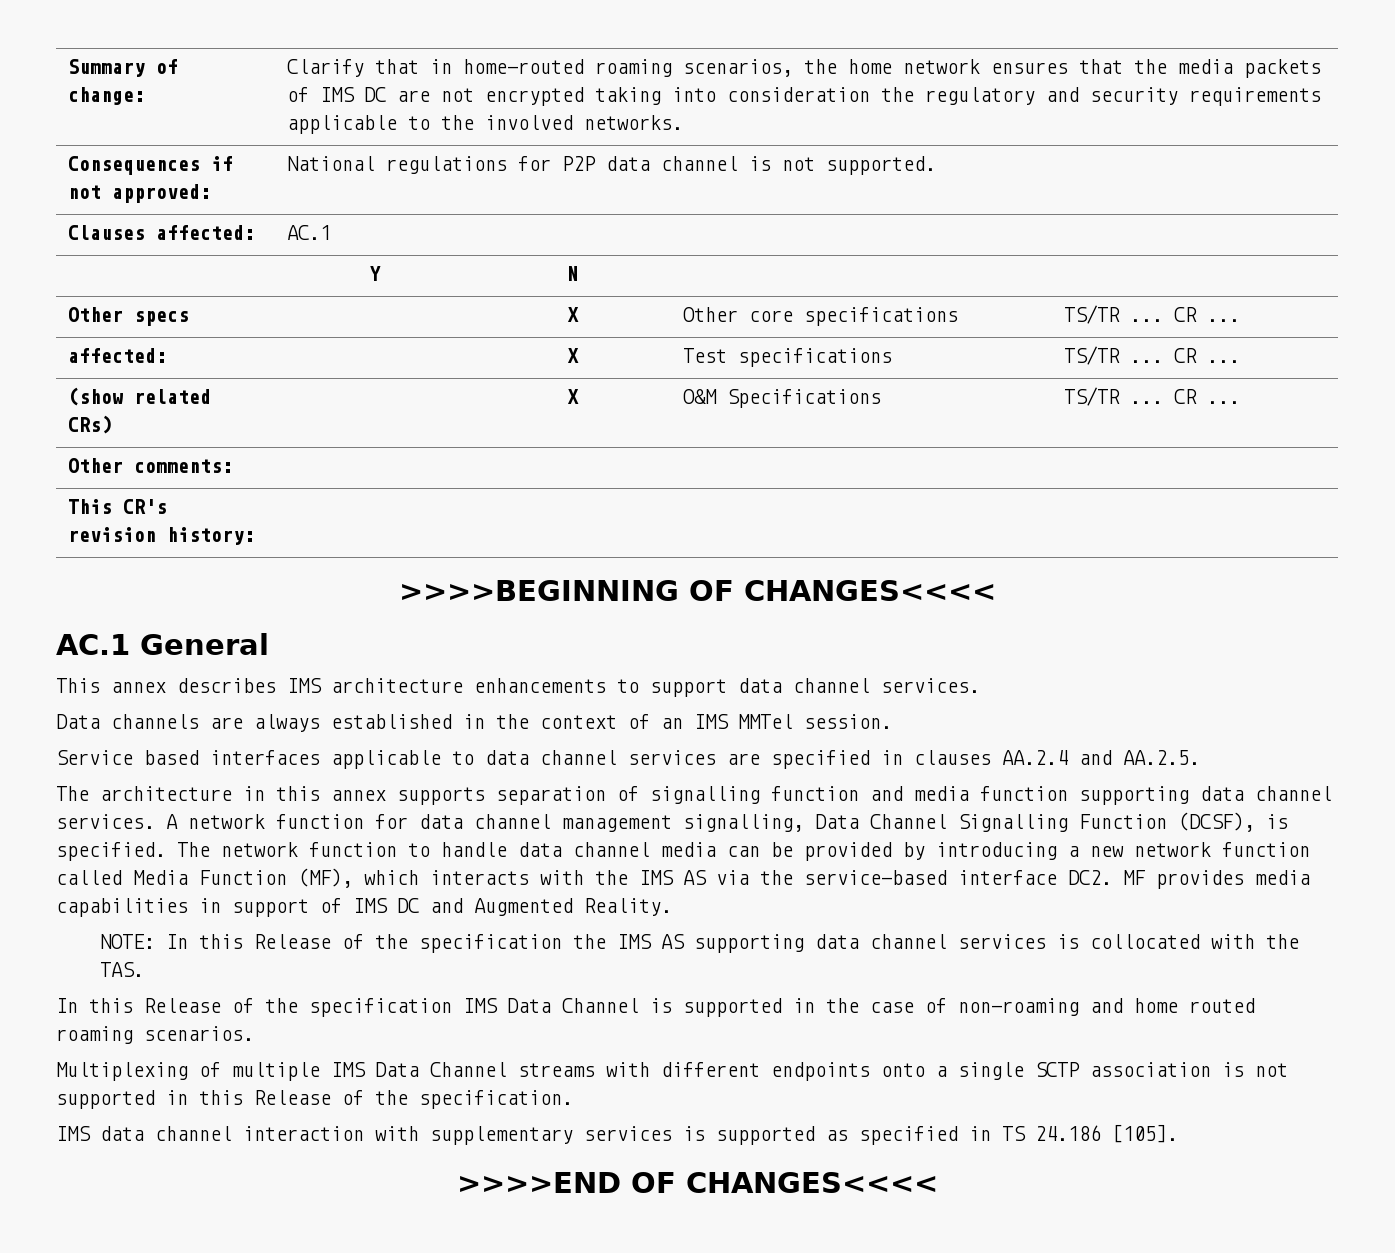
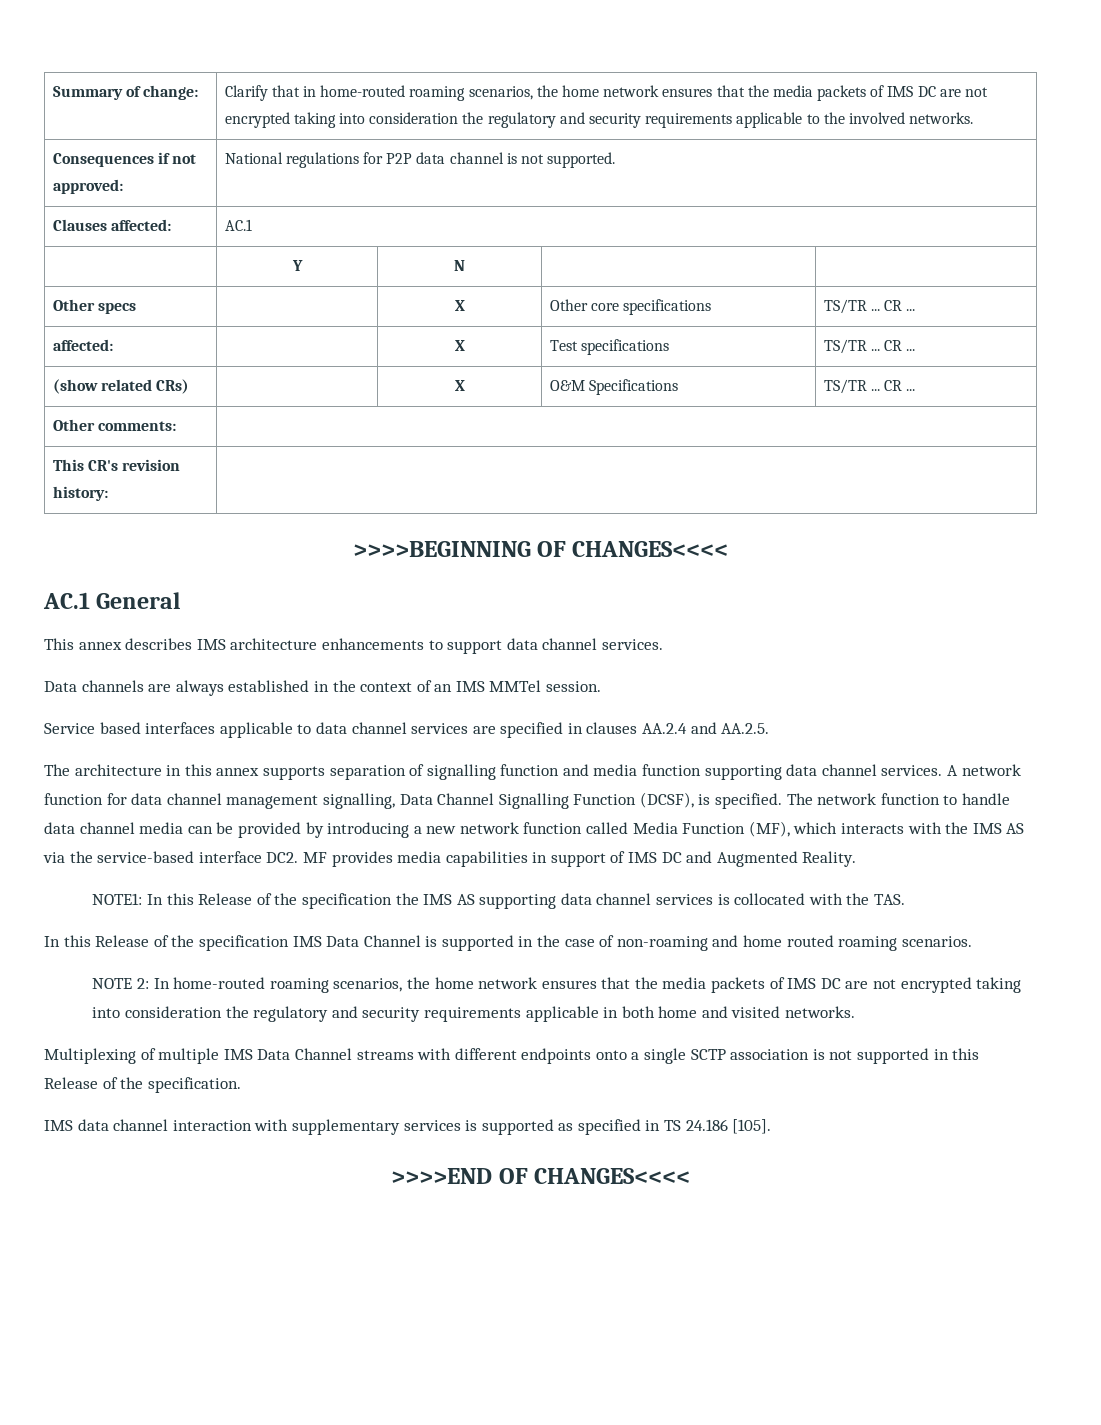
- NOTE: In this Release of the specification the IMS AS supporting data channel services is collocated with the TAS.
+ NOTE1: In this Release of the specification the IMS AS supporting data channel services is collocated with the TAS.
+ NOTE 2: In home-routed roaming scenarios, the home network ensures that the media packets of IMS DC are not encrypted taking into consideration the regulatory and security requirements applicable in both home and visited networks.

